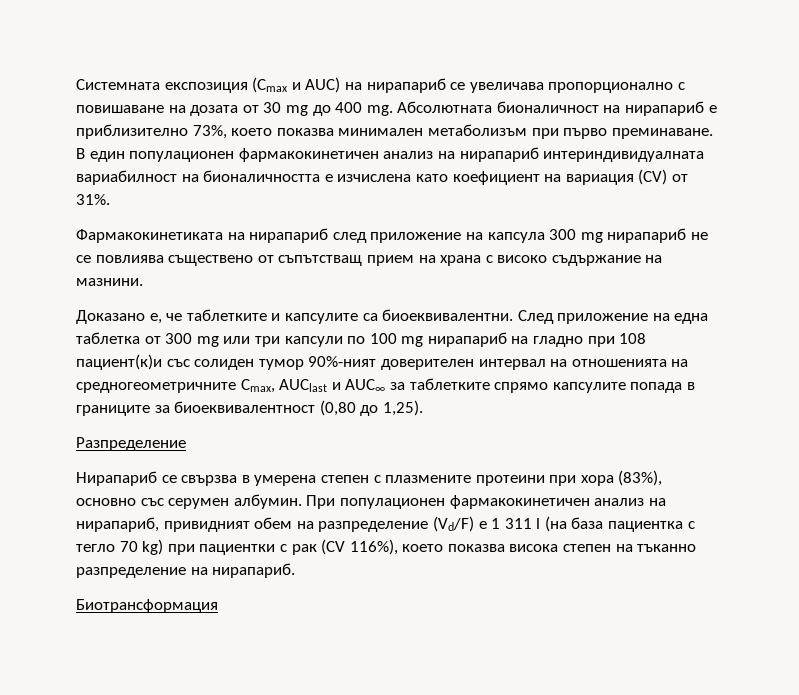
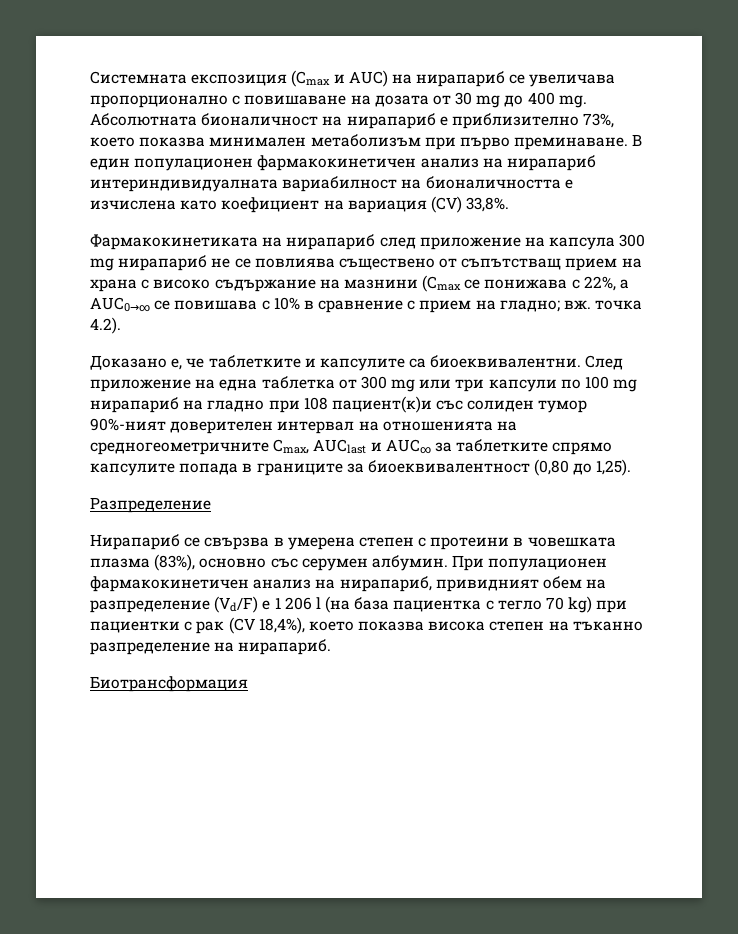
- В един популационен фармакокинетичен анализ на нирапариб интериндивидуалната вариабилност на бионаличността е изчислена като коефициент на вариация (CV) от 31%.
+ В един популационен фармакокинетичен анализ на нирапариб интериндивидуалната вариабилност на бионаличността е изчислена като коефициент на вариация (CV) 33,8%.
- Фармакокинетиката на нирапариб след приложение на капсула 300 mg нирапариб не се повлиява съществено от съпътстващ прием на храна с високо съдържание на мазнини.
+ Фармакокинетиката на нирапариб след приложение на капсула 300 mg нирапариб не се повлиява съществено от съпътстващ прием на храна с високо съдържание на мазнини (Cmax се понижава с 22%, а AUC0→∞ се повишава с 10% в сравнение с прием на гладно; вж. точка 4.2).
- Нирапариб се свързва в умерена степен с плазмените протеини при хора (83%), основно със серумен албумин.
+ Нирапариб се свързва в умерена степен с протеини в човешката плазма (83%), основно със серумен албумин.
- При популационен фармакокинетичен анализ на нирапариб, привидният обем на разпределение (Vd/F) е 1 311 l (на база пациентка с тегло 70 kg) при пациентки с рак (CV 116%), което показва висока степен на тъканно разпределение на нирапариб.
+ При популационен фармакокинетичен анализ на нирапариб, привидният обем на разпределение (Vd/F) е 1 206 l (на база пациентка с тегло 70 kg) при пациентки с рак (CV 18,4%), което показва висока степен на тъканно разпределение на нирапариб.

